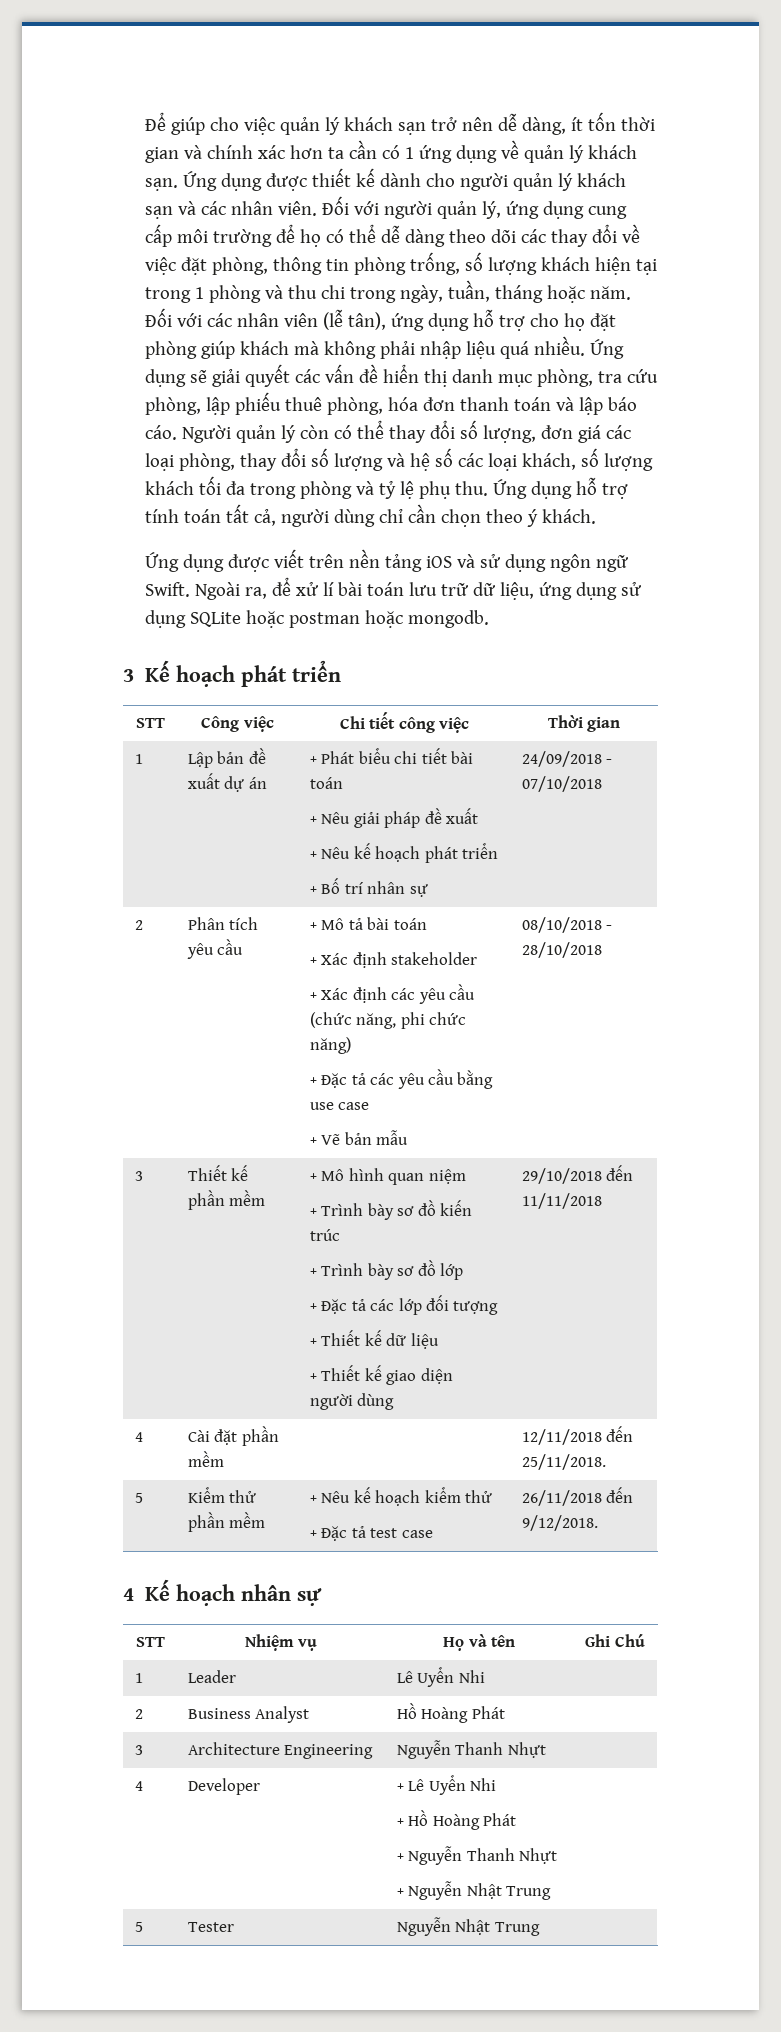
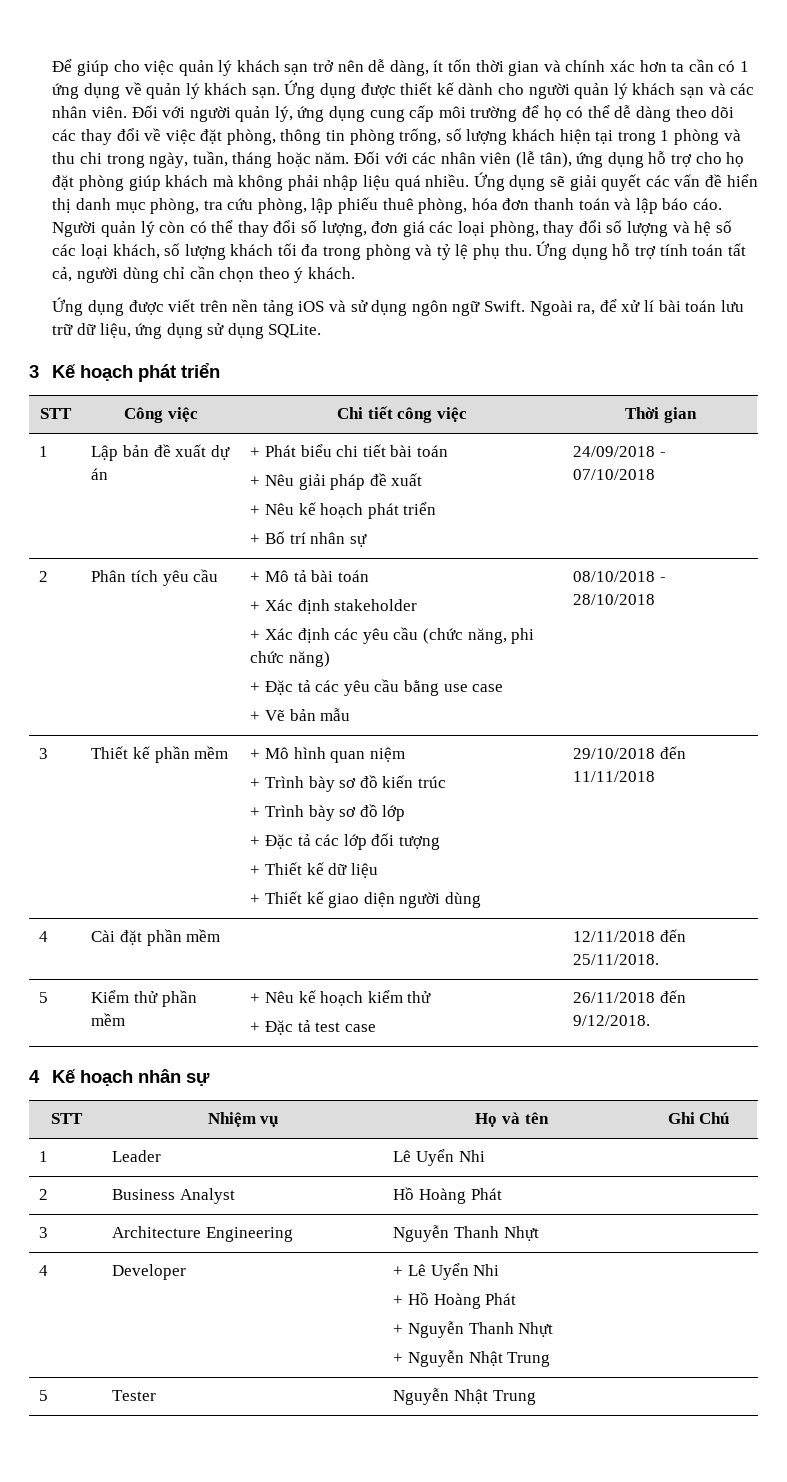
- Ngoài ra, để xử lí bài toán lưu trữ dữ liệu, ứng dụng sử dụng SQLite hoặc postman hoặc mongodb.
+ Ngoài ra, để xử lí bài toán lưu trữ dữ liệu, ứng dụng sử dụng SQLite.

